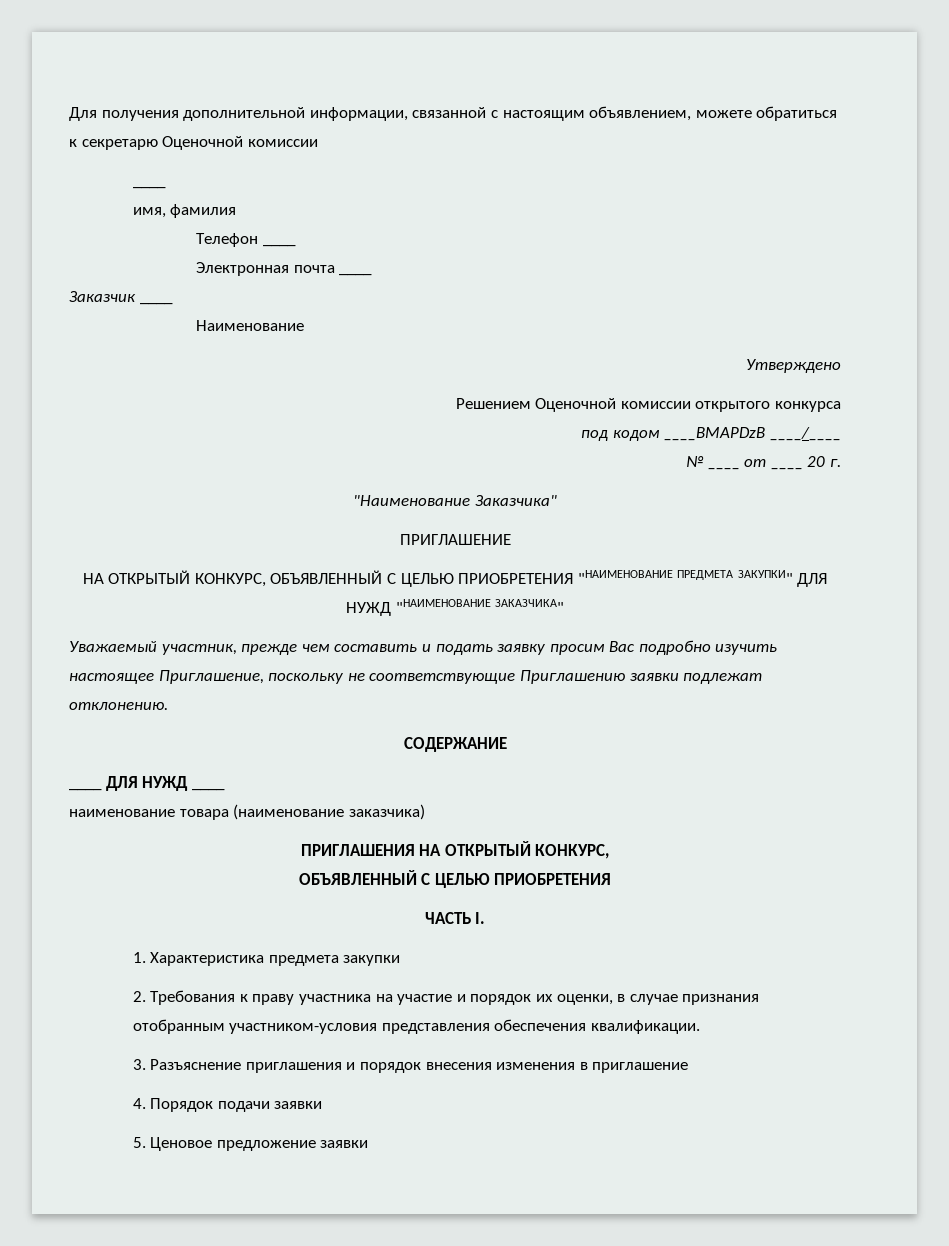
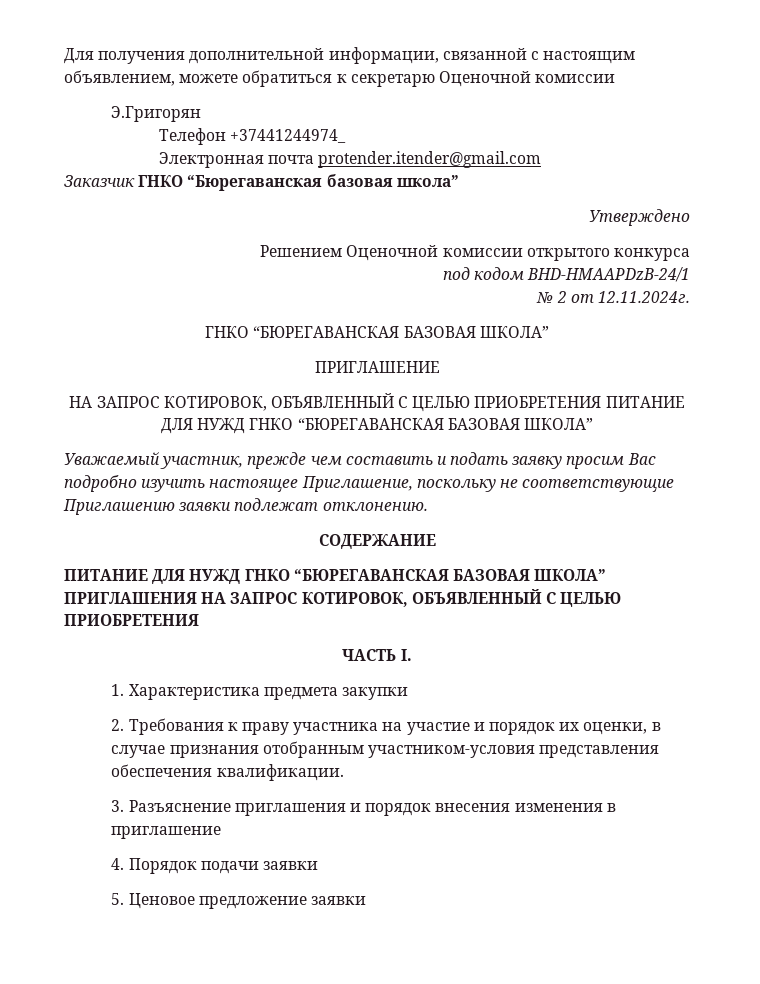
  Для получения дополнительной информации, связанной с настоящим объявлением, можете обратиться к секретарю Оценочной комиссии
- ____
- имя, фамилия
+ Э.Григорян
- Телефон ____
+ Телефон +37441244974_
- Электронная почта ____
+ Электронная почта protender.itender@gmail.com
- Заказчик ____
- Наименование
+ Заказчик ГНКО “Бюрегаванская базовая школа”
- под кодом ____BMAPDzB ____/____
+ под кодом BHD-HMAAPDzB-24/1
- № ____ от ____ 20 г.
- "Наименование Заказчика"
+ № 2 от 12.11.2024г.
+ ГНКО “БЮРЕГАВАНСКАЯ БАЗОВАЯ ШКОЛА”
- НА ОТКРЫТЫЙ КОНКУРС, ОБЪЯВЛЕННЫЙ С ЦЕЛЬЮ ПРИОБРЕТЕНИЯ "НАИМЕНОВАНИЕ ПРЕДМЕТА ЗАКУПКИ" ДЛЯ НУЖД "НАИМЕНОВАНИЕ ЗАКАЗЧИКА"
+ НА ЗАПРОС КОТИРОВОК, ОБЪЯВЛЕННЫЙ С ЦЕЛЬЮ ПРИОБРЕТЕНИЯ ПИТАНИЕ ДЛЯ НУЖД ГНКО “БЮРЕГАВАНСКАЯ БАЗОВАЯ ШКОЛА”
- ____ ДЛЯ НУЖД ____
- наименование товара (наименование заказчика)
- ПРИГЛАШЕНИЯ НА ОТКРЫТЫЙ КОНКУРС,
- ОБЪЯВЛЕННЫЙ С ЦЕЛЬЮ ПРИОБРЕТЕНИЯ
+ ПИТАНИЕ ДЛЯ НУЖД ГНКО “БЮРЕГАВАНСКАЯ БАЗОВАЯ ШКОЛА” ПРИГЛАШЕНИЯ НА ЗАПРОС КОТИРОВОК, ОБЪЯВЛЕННЫЙ С ЦЕЛЬЮ ПРИОБРЕТЕНИЯ

